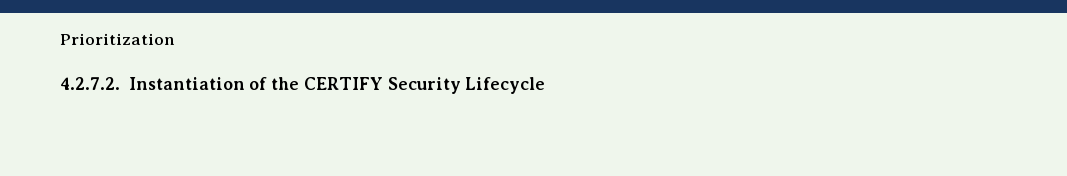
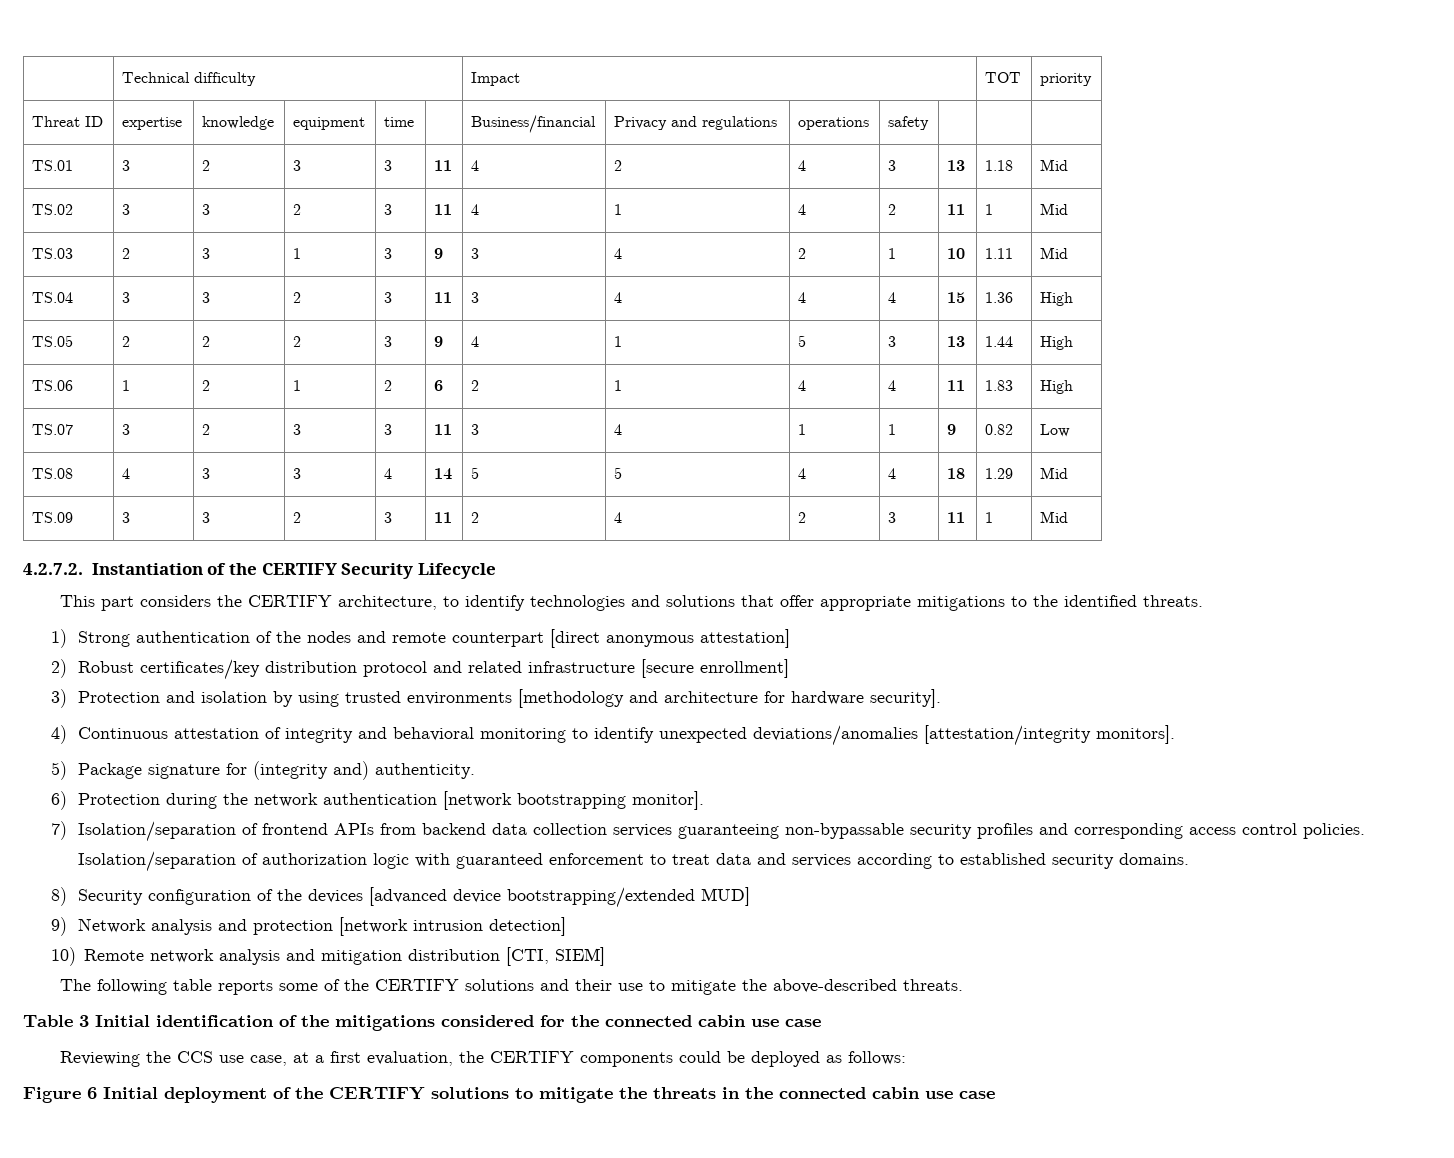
- Prioritization
+ | Technical difficulty | Impact | TOT | priority
+ Threat ID | expertise | knowledge | equipment | time | | Business/financial | Privacy and regulations | operations | safety | | |
+ TS.01 | 3 | 2 | 3 | 3 | 11 | 4 | 2 | 4 | 3 | 13 | 1.18 | Mid
+ TS.02 | 3 | 3 | 2 | 3 | 11 | 4 | 1 | 4 | 2 | 11 | 1 | Mid
+ TS.03 | 2 | 3 | 1 | 3 | 9 | 3 | 4 | 2 | 1 | 10 | 1.11 | Mid
+ TS.04 | 3 | 3 | 2 | 3 | 11 | 3 | 4 | 4 | 4 | 15 | 1.36 | High
+ TS.05 | 2 | 2 | 2 | 3 | 9 | 4 | 1 | 5 | 3 | 13 | 1.44 | High
+ TS.06 | 1 | 2 | 1 | 2 | 6 | 2 | 1 | 4 | 4 | 11 | 1.83 | High
+ TS.07 | 3 | 2 | 3 | 3 | 11 | 3 | 4 | 1 | 1 | 9 | 0.82 | Low
+ TS.08 | 4 | 3 | 3 | 4 | 14 | 5 | 5 | 4 | 4 | 18 | 1.29 | Mid
+ TS.09 | 3 | 3 | 2 | 3 | 11 | 2 | 4 | 2 | 3 | 11 | 1 | Mid
+ This part considers the CERTIFY architecture, to identify technologies and solutions that offer appropriate mitigations to the identified threats.
+ 1) Strong authentication of the nodes and remote counterpart [direct anonymous attestation]
+ 2) Robust certificates/key distribution protocol and related infrastructure [secure enrollment]
+ 3) Protection and isolation by using trusted environments [methodology and architecture for hardware security].
+ 4) Continuous attestation of integrity and behavioral monitoring to identify unexpected deviations/anomalies [attestation/integrity monitors].
+ 5) Package signature for (integrity and) authenticity.
+ 6) Protection during the network authentication [network bootstrapping monitor].
+ 7) Isolation/separation of frontend APIs from backend data collection services guaranteeing non-bypassable security profiles and corresponding access control policies. Isolation/separation of authorization logic with guaranteed enforcement to treat data and services according to established security domains.
+ 8) Security configuration of the devices [advanced device bootstrapping/extended MUD]
+ 9) Network analysis and protection [network intrusion detection]
+ 10) Remote network analysis and mitigation distribution [CTI, SIEM]
+ The following table reports some of the CERTIFY solutions and their use to mitigate the above-described threats.
+ Table 3 Initial identification of the mitigations considered for the connected cabin use case
+ Reviewing the CCS use case, at a first evaluation, the CERTIFY components could be deployed as follows:
+ Figure 6 Initial deployment of the CERTIFY solutions to mitigate the threats in the connected cabin use case

